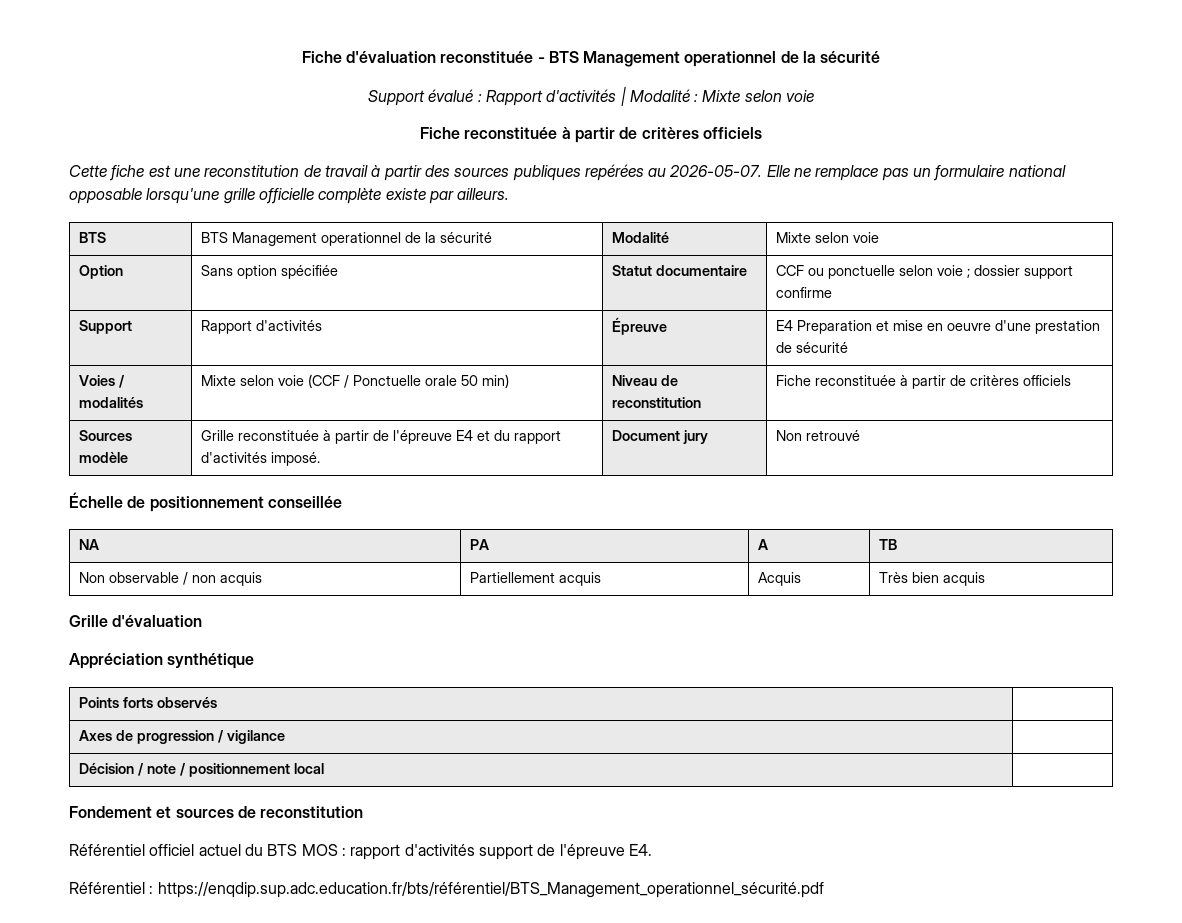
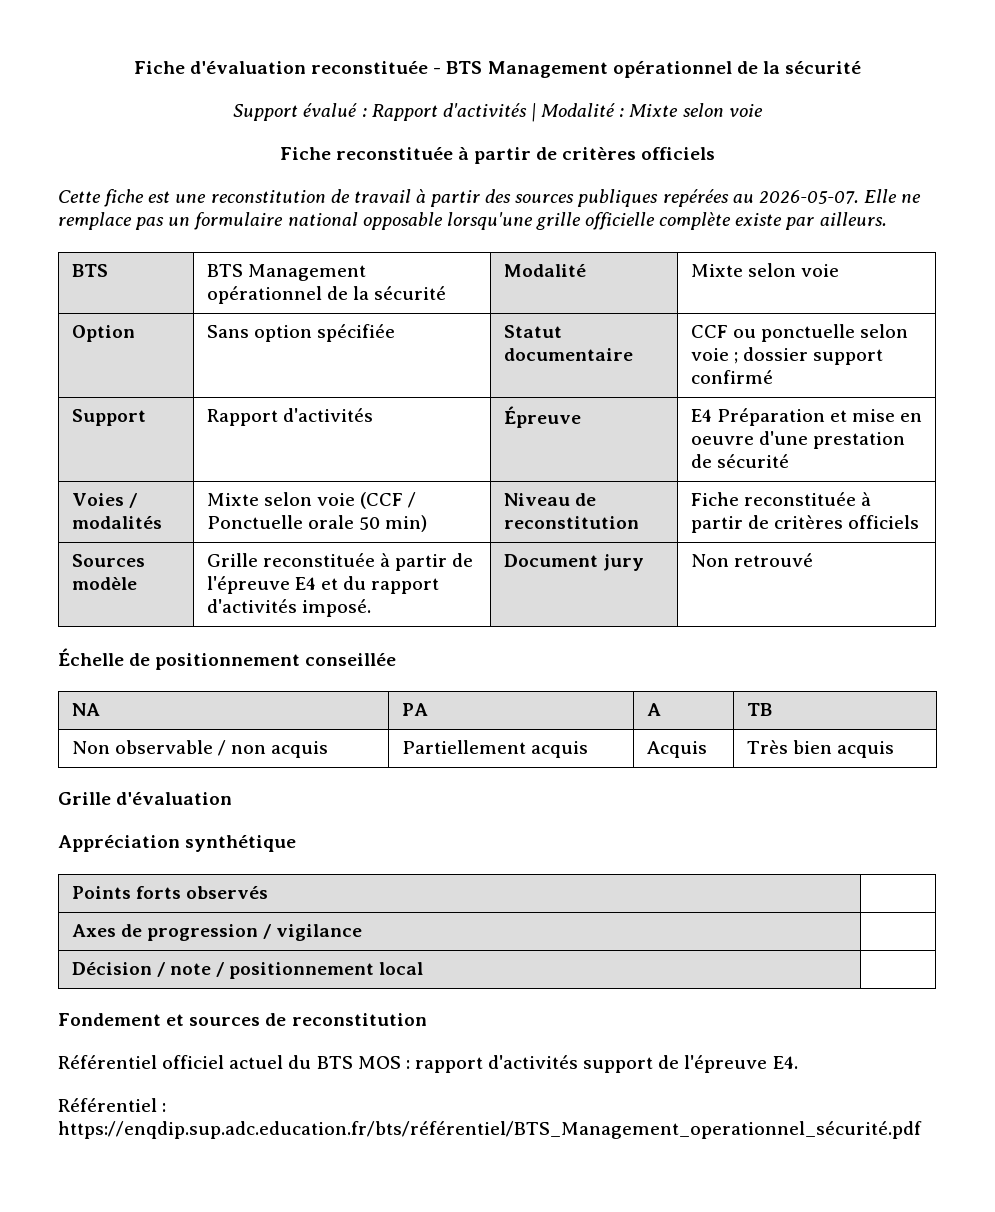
- Fiche d'évaluation reconstituée - BTS Management operationnel de la sécurité
+ Fiche d'évaluation reconstituée - BTS Management opérationnel de la sécurité
- BTS | BTS Management operationnel de la sécurité | Modalité | Mixte selon voie
+ BTS | BTS Management opérationnel de la sécurité | Modalité | Mixte selon voie
- Option | Sans option spécifiée | Statut documentaire | CCF ou ponctuelle selon voie ; dossier support confirme
+ Option | Sans option spécifiée | Statut documentaire | CCF ou ponctuelle selon voie ; dossier support confirmé
- Support | Rapport d'activités | Épreuve | E4 Preparation et mise en oeuvre d'une prestation de sécurité
+ Support | Rapport d'activités | Épreuve | E4 Préparation et mise en oeuvre d'une prestation de sécurité

